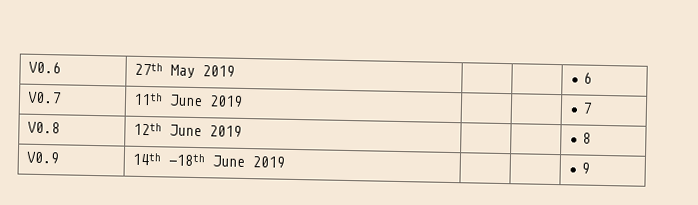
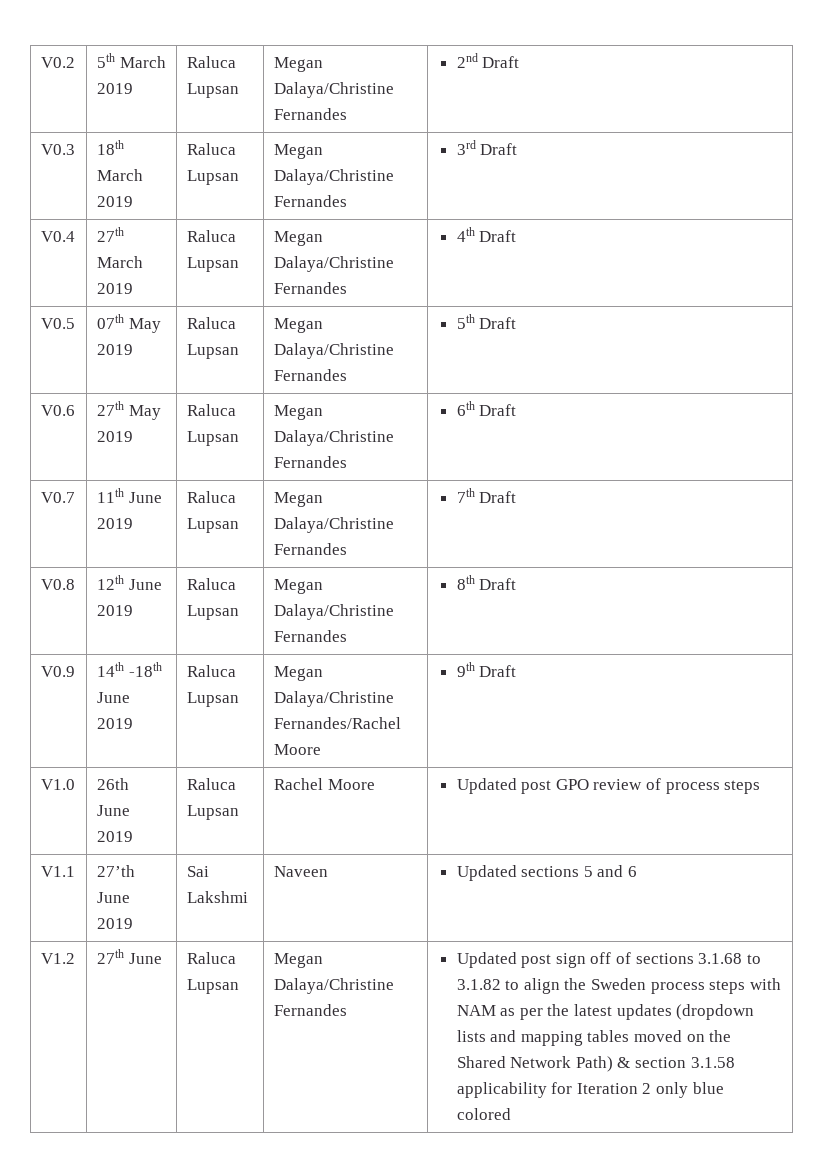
- V0.6 | 27th May 2019 | | | 6
- V0.7 | 11th June 2019 | | | 7
- V0.8 | 12th June 2019 | | | 8
+ V0.2 | 5th March 2019 | Raluca Lupsan | Megan Dalaya/Christine Fernandes | 2nd Draft
+ V0.3 | 18th March 2019 | Raluca Lupsan | Megan Dalaya/Christine Fernandes | 3rd Draft
+ V0.4 | 27th March 2019 | Raluca Lupsan | Megan Dalaya/Christine Fernandes | 4th Draft
+ V0.5 | 07th May 2019 | Raluca Lupsan | Megan Dalaya/Christine Fernandes | 5th Draft
+ V0.6 | 27th May 2019 | Raluca Lupsan | Megan Dalaya/Christine Fernandes | 6th Draft
+ V0.7 | 11th June 2019 | Raluca Lupsan | Megan Dalaya/Christine Fernandes | 7th Draft
+ V0.8 | 12th June 2019 | Raluca Lupsan | Megan Dalaya/Christine Fernandes | 8th Draft
- V0.9 | 14th -18th June 2019 | | | 9
+ V0.9 | 14th -18th June 2019 | Raluca Lupsan | Megan Dalaya/Christine Fernandes/Rachel Moore | 9th Draft
+ V1.0 | 26th June 2019 | Raluca Lupsan | Rachel Moore | Updated post GPO review of process steps
+ V1.1 | 27’th June 2019 | Sai Lakshmi | Naveen | Updated sections 5 and 6
+ V1.2 | 27th June | Raluca Lupsan | Megan Dalaya/Christine Fernandes | Updated post sign off of sections 3.1.68 to 3.1.82 to align the Sweden process steps with NAM as per the latest updates (dropdown lists and mapping tables moved on the Shared Network Path) & section 3.1.58 applicability for Iteration 2 only blue colored

